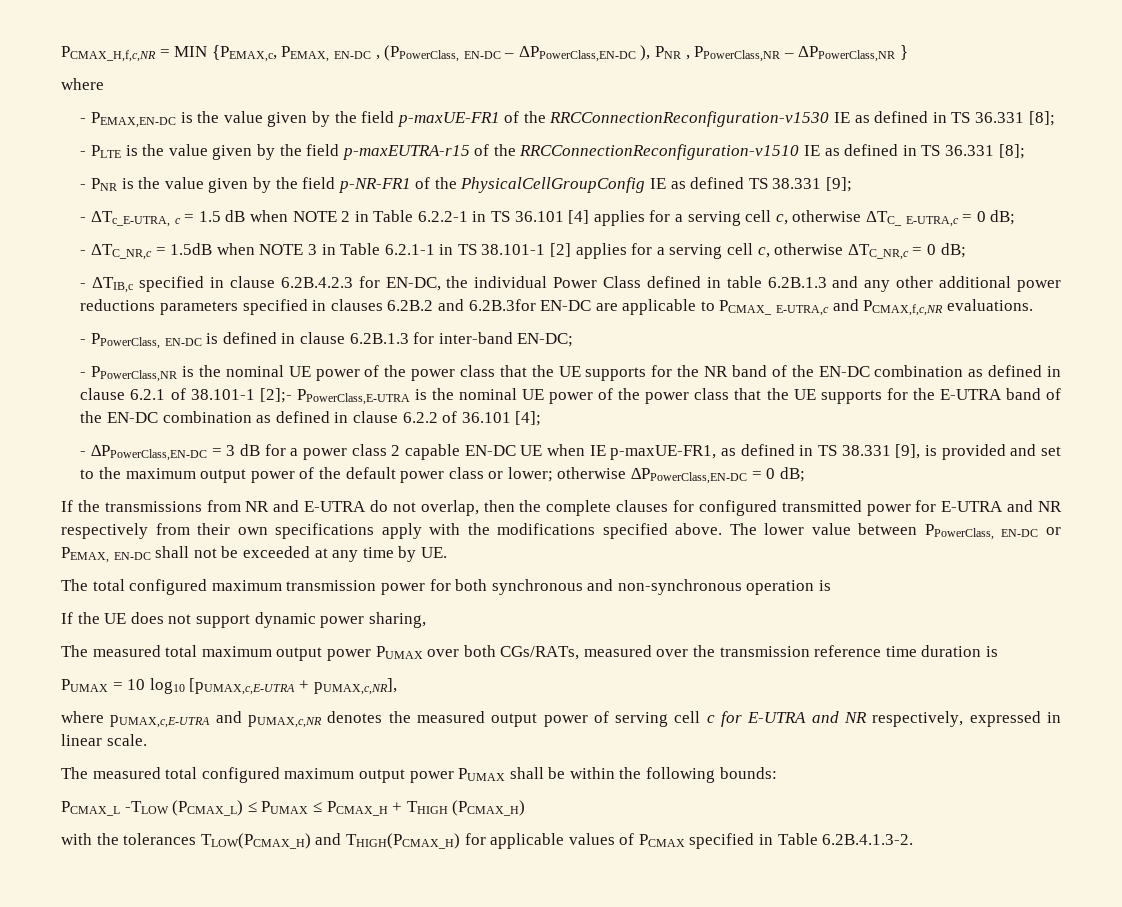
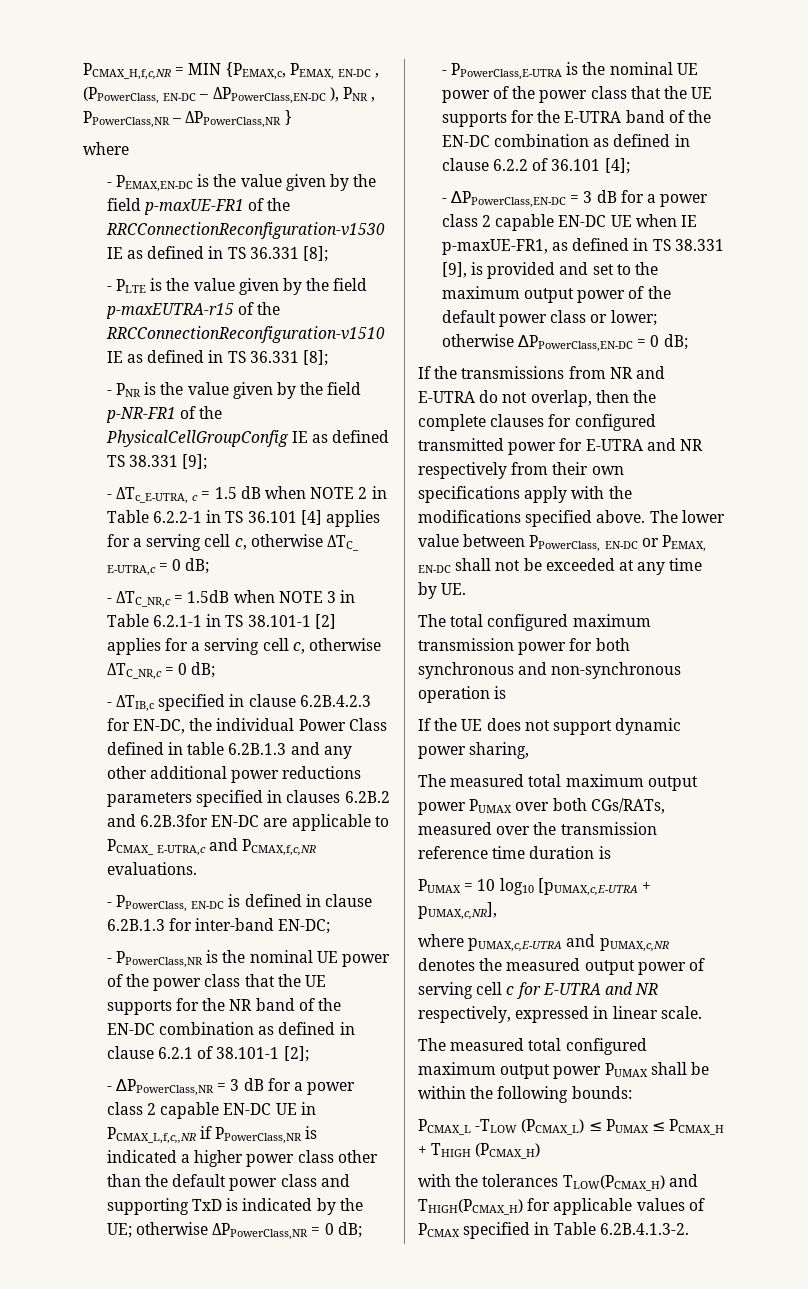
- - PPowerClass,NR is the nominal UE power of the power class that the UE supports for the NR band of the EN-DC combination as defined in clause 6.2.1 of 38.101-1 [2];- PPowerClass,E-UTRA is the nominal UE power of the power class that the UE supports for the E-UTRA band of the EN-DC combination as defined in clause 6.2.2 of 36.101 [4];
+ - PPowerClass,NR is the nominal UE power of the power class that the UE supports for the NR band of the EN-DC combination as defined in clause 6.2.1 of 38.101-1 [2];
+ - ∆PPowerClass,NR = 3 dB for a power class 2 capable EN-DC UE in PCMAX_L,f,c,,NR if PPowerClass,NR is indicated a higher power class other than the default power class and supporting TxD is indicated by the UE; otherwise ΔPPowerClass,NR = 0 dB;
+ - PPowerClass,E-UTRA is the nominal UE power of the power class that the UE supports for the E-UTRA band of the EN-DC combination as defined in clause 6.2.2 of 36.101 [4];

